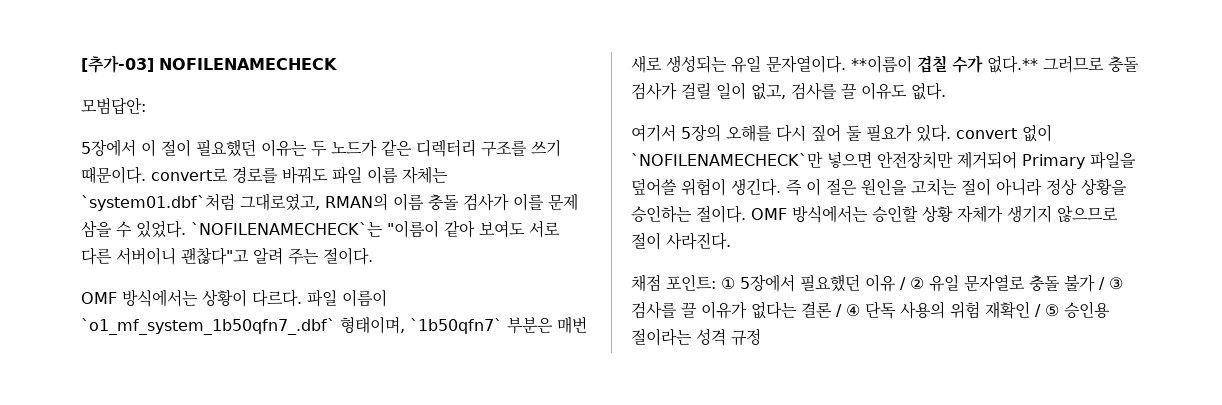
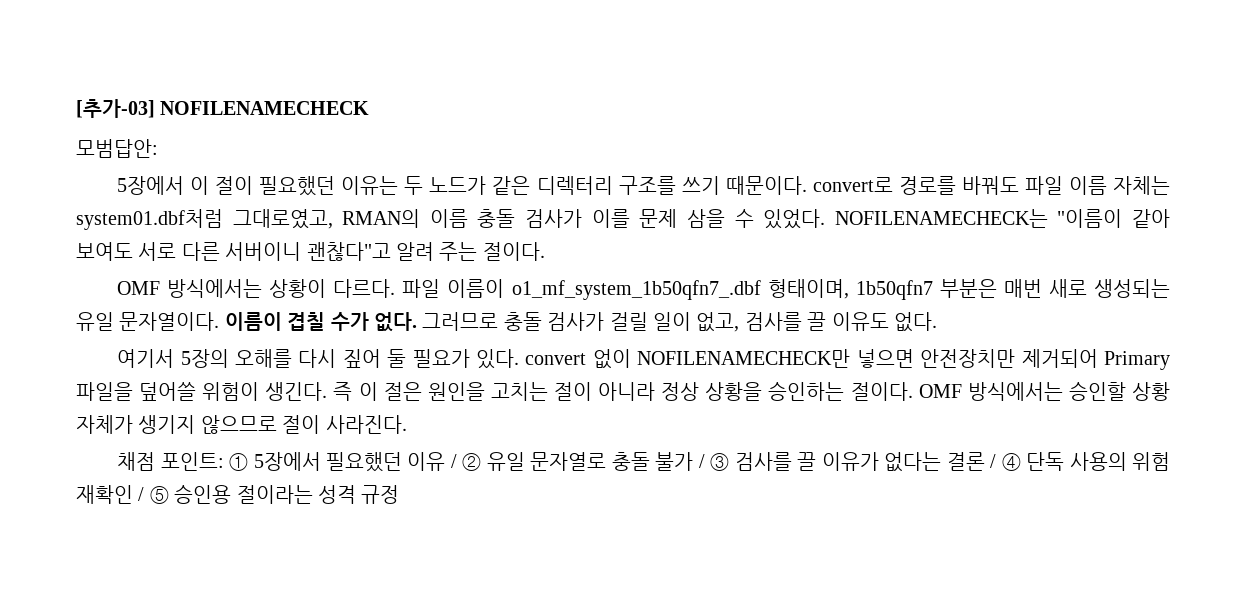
- 5장에서 이 절이 필요했던 이유는 두 노드가 같은 디렉터리 구조를 쓰기 때문이다. convert로 경로를 바꿔도 파일 이름 자체는 `system01.dbf`처럼 그대로였고, RMAN의 이름 충돌 검사가 이를 문제 삼을 수 있었다.
+ 5장에서 이 절이 필요했던 이유는 두 노드가 같은 디렉터리 구조를 쓰기 때문이다. convert로 경로를 바꿔도 파일 이름 자체는 system01.dbf처럼 그대로였고, RMAN의 이름 충돌 검사가 이를 문제 삼을 수 있었다.
- `NOFILENAMECHECK`는 "이름이 같아 보여도 서로 다른 서버이니 괜찮다"고 알려 주는 절이다.
+ NOFILENAMECHECK는 "이름이 같아 보여도 서로 다른 서버이니 괜찮다"고 알려 주는 절이다.
- 파일 이름이 `o1_mf_system_1b50qfn7_.dbf` 형태이며, `1b50qfn7` 부분은 매번 새로 생성되는 유일 문자열이다.
+ 파일 이름이 o1_mf_system_1b50qfn7_.dbf 형태이며, 1b50qfn7 부분은 매번 새로 생성되는 유일 문자열이다.
- **이름이 겹칠 수가 없다.** 그러므로 충돌 검사가 걸릴 일이 없고, 검사를 끌 이유도 없다.
+ 이름이 겹칠 수가 없다. 그러므로 충돌 검사가 걸릴 일이 없고, 검사를 끌 이유도 없다.
- 여기서 5장의 오해를 다시 짚어 둘 필요가 있다. convert 없이 `NOFILENAMECHECK`만 넣으면 안전장치만 제거되어 Primary 파일을 덮어쓸 위험이 생긴다.
+ 여기서 5장의 오해를 다시 짚어 둘 필요가 있다. convert 없이 NOFILENAMECHECK만 넣으면 안전장치만 제거되어 Primary 파일을 덮어쓸 위험이 생긴다.

